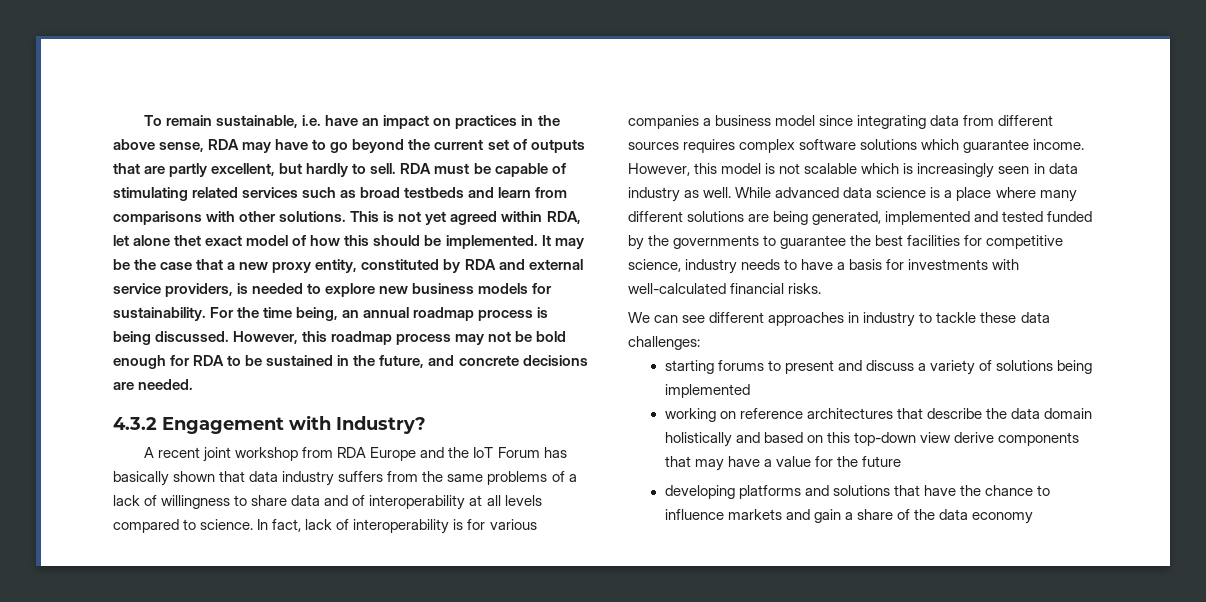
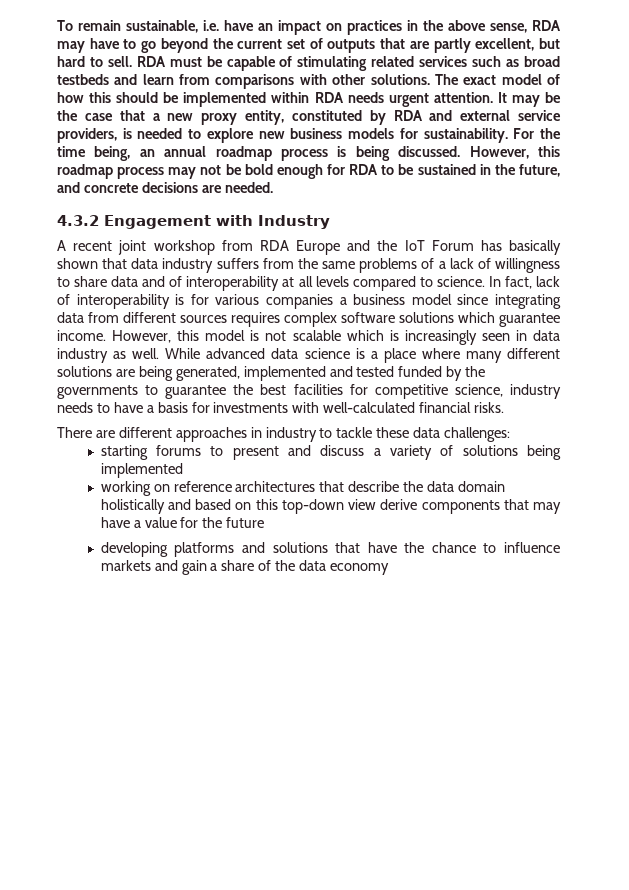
- To remain sustainable, i.e. have an impact on practices in the above sense, RDA may have to go beyond the current set of outputs that are partly excellent, but hardly to sell.
+ To remain sustainable, i.e. have an impact on practices in the above sense, RDA may have to go beyond the current set of outputs that are partly excellent, but hard to sell.
- This is not yet agreed within RDA, let alone thet exact model of how this should be implemented.
+ The exact model of how this should be implemented within RDA needs urgent attention.
- 4.3.2 Engagement with Industry?
+ 4.3.2 Engagement with Industry
- We can see different approaches in industry to tackle these data challenges:
+ There are different approaches in industry to tackle these data challenges:

